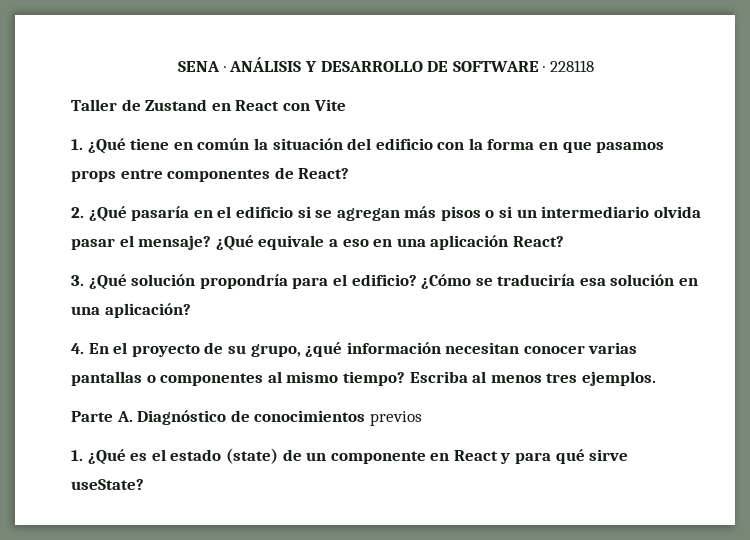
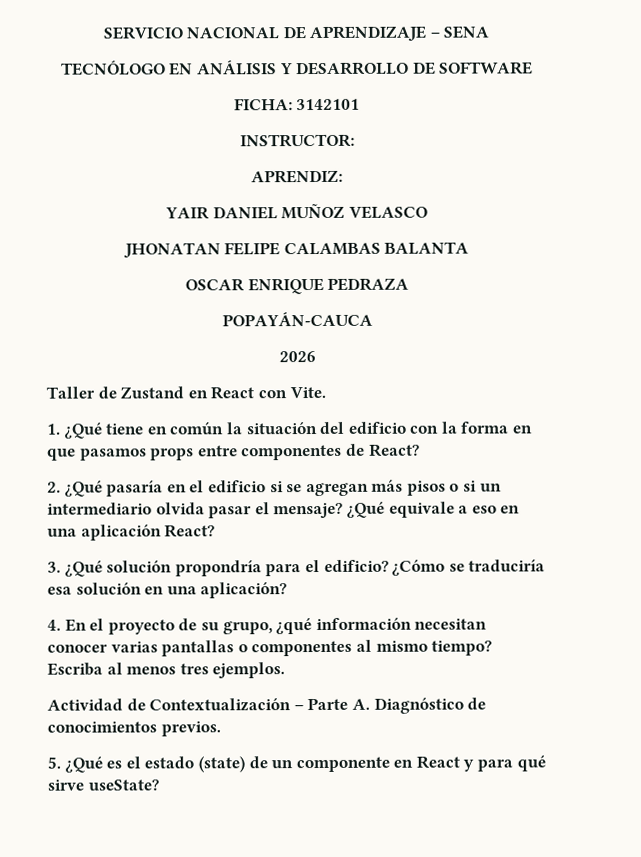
- SENA · ANÁLISIS Y DESARROLLO DE SOFTWARE · 228118
+ SERVICIO NACIONAL DE APRENDIZAJE – SENA
+ TECNÓLOGO EN ANÁLISIS Y DESARROLLO DE SOFTWARE
+ FICHA: 3142101
+ INSTRUCTOR:
+ APRENDIZ:
+ YAIR DANIEL MUÑOZ VELASCO
+ JHONATAN FELIPE CALAMBAS BALANTA
+ OSCAR ENRIQUE PEDRAZA
+ POPAYÁN-CAUCA
+ 2026
- Taller de Zustand en React con Vite
+ Taller de Zustand en React con Vite.
- Parte A. Diagnóstico de conocimientos previos
- 1. ¿Qué es el estado (state) de un componente en React y para qué sirve useState?
+ Actividad de Contextualización – Parte A. Diagnóstico de conocimientos previos.
+ 5. ¿Qué es el estado (state) de un componente en React y para qué sirve useState?

